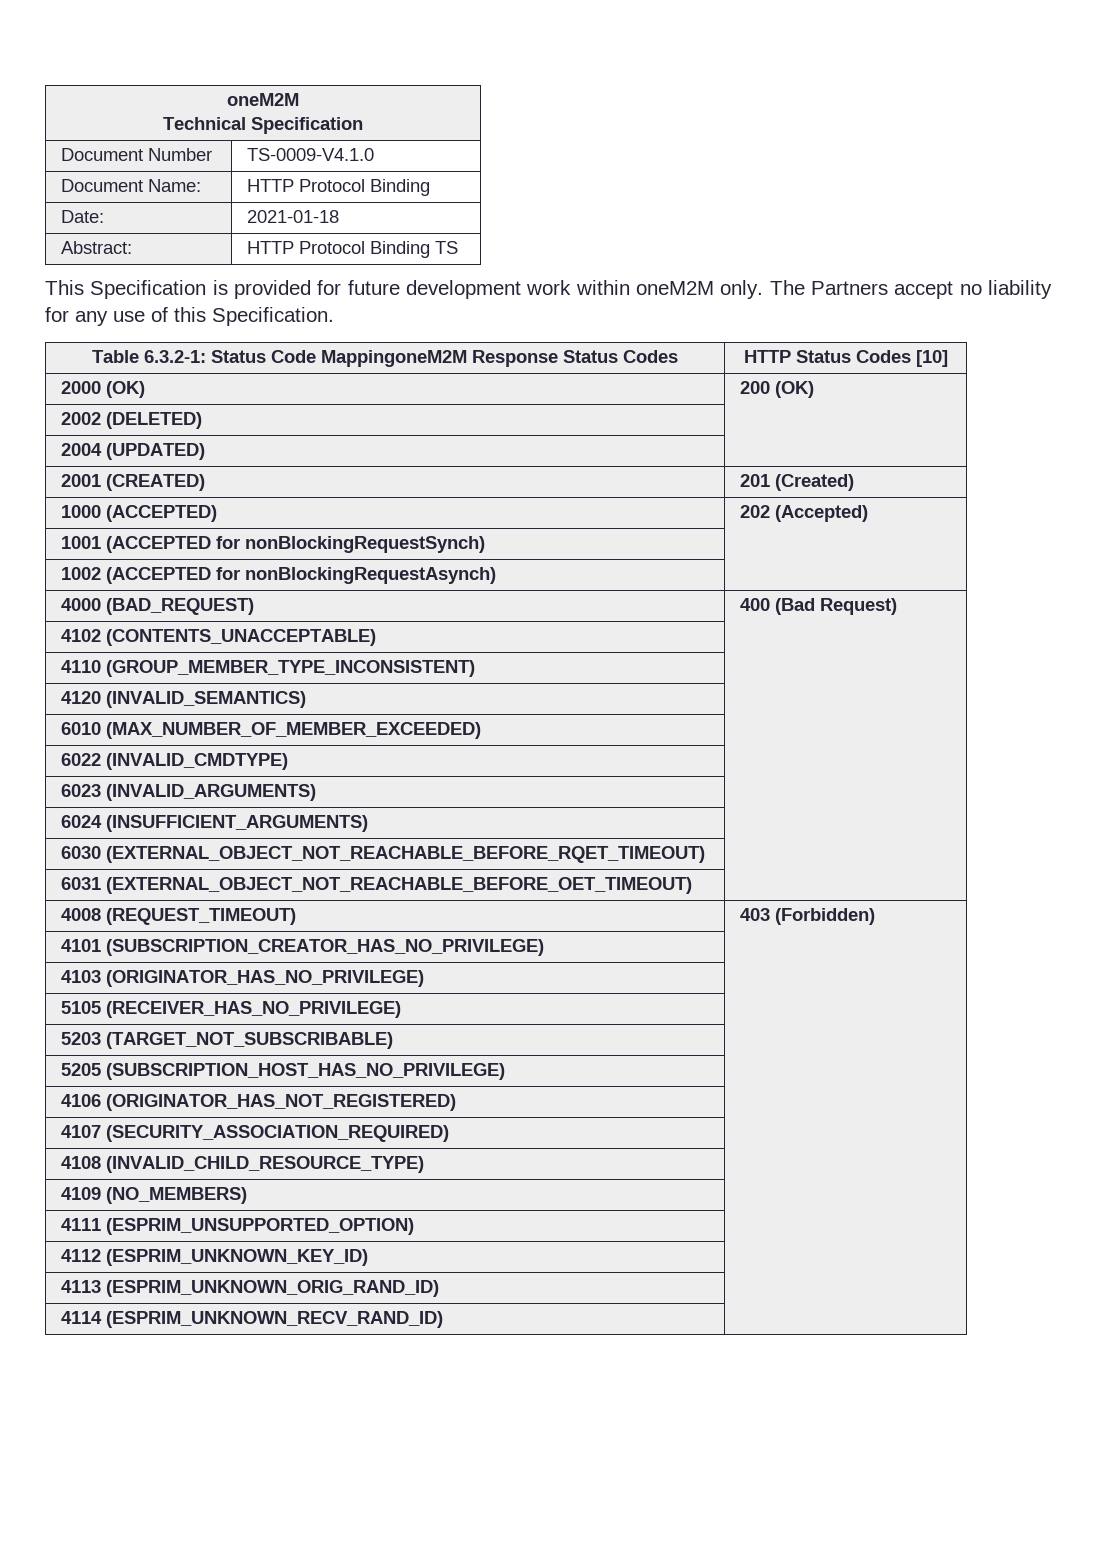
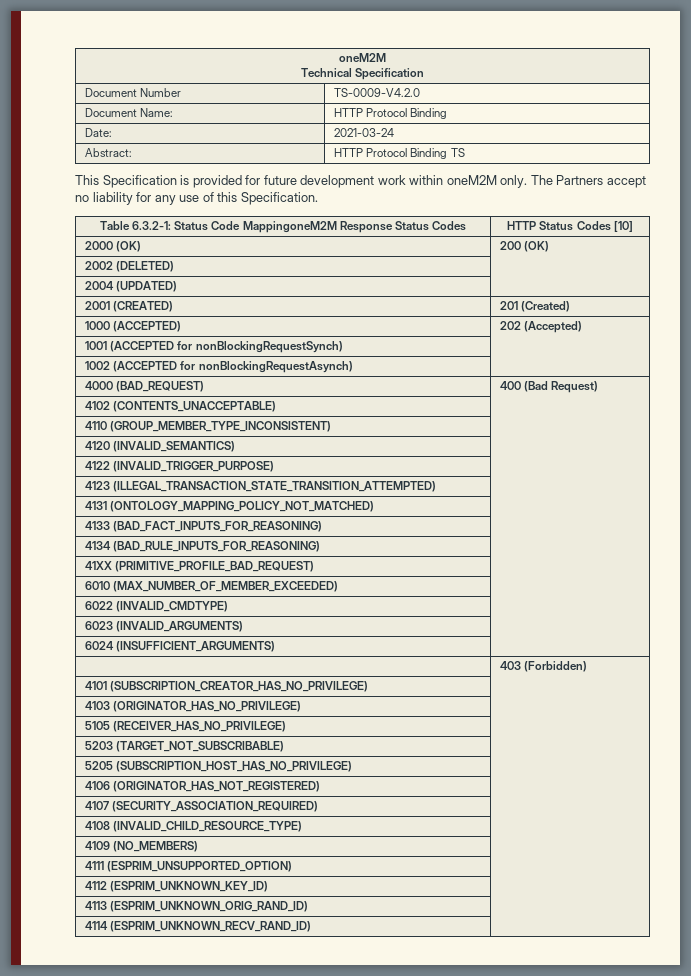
- Document Number | TS-0009-V4.1.0
+ Document Number | TS-0009-V4.2.0
- Date: | 2021-01-18
+ Date: | 2021-03-24
+ 4122 (INVALID_TRIGGER_PURPOSE) |
+ 4123 (ILLEGAL_TRANSACTION_STATE_TRANSITION_ATTEMPTED) |
+ 4131 (ONTOLOGY_MAPPING_POLICY_NOT_MATCHED) |
+ 4133 (BAD_FACT_INPUTS_FOR_REASONING) |
+ 4134 (BAD_RULE_INPUTS_FOR_REASONING) |
+ 41XX (PRIMITIVE_PROFILE_BAD_REQUEST) |
- 6030 (EXTERNAL_OBJECT_NOT_REACHABLE_BEFORE_RQET_TIMEOUT) |
- 6031 (EXTERNAL_OBJECT_NOT_REACHABLE_BEFORE_OET_TIMEOUT) |
- 4008 (REQUEST_TIMEOUT) | 403 (Forbidden)
+ | 403 (Forbidden)

